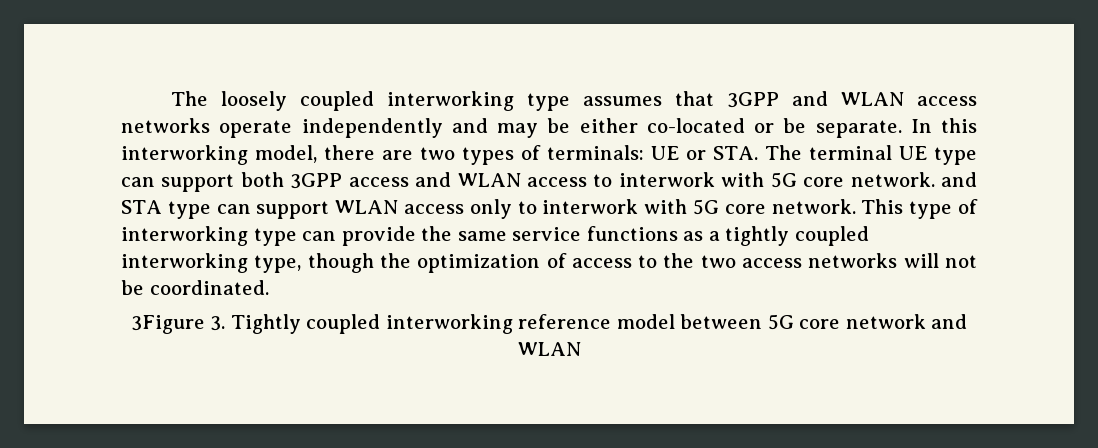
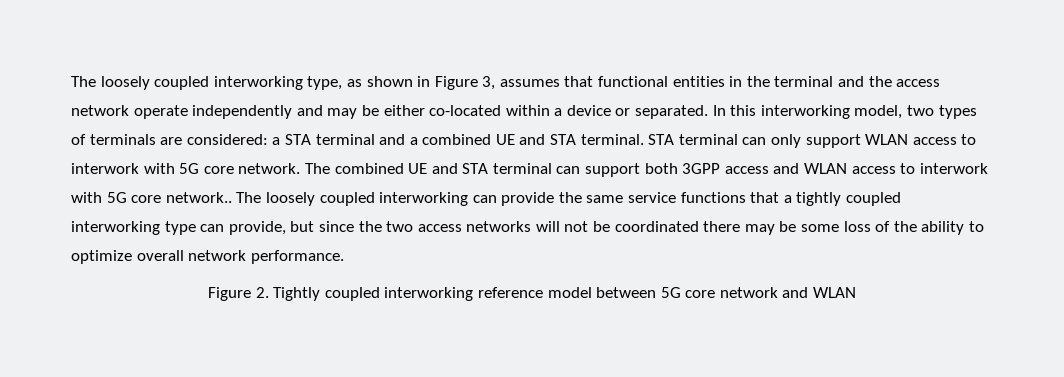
- The loosely coupled interworking type assumes that 3GPP and WLAN access networks operate independently and may be either co-located or be separate.
+ The loosely coupled interworking type, as shown in Figure 3, assumes that functional entities in the terminal and the access network operate independently and may be either co-located within a device or separated.
- In this interworking model, there are two types of terminals: UE or STA. The terminal UE type can support both 3GPP access and WLAN access to interwork with 5G core network. and STA type can support WLAN access only to interwork with 5G core network. This type of interworking type can provide the same service functions as a tightly coupled interworking type, though the optimization of access to the two access networks will not be coordinated.
- 3Figure 3. Tightly coupled interworking reference model between 5G core network and WLAN
+ In this interworking model, two types of terminals are considered: a STA terminal and a combined UE and STA terminal. STA terminal can only support WLAN access to interwork with 5G core network. The combined UE and STA terminal can support both 3GPP access and WLAN access to interwork with 5G core network.. The loosely coupled interworking can provide the same service functions that a tightly coupled interworking type can provide, but since the two access networks will not be coordinated there may be some loss of the ability to optimize overall network performance.
+ Figure 2. Tightly coupled interworking reference model between 5G core network and WLAN

